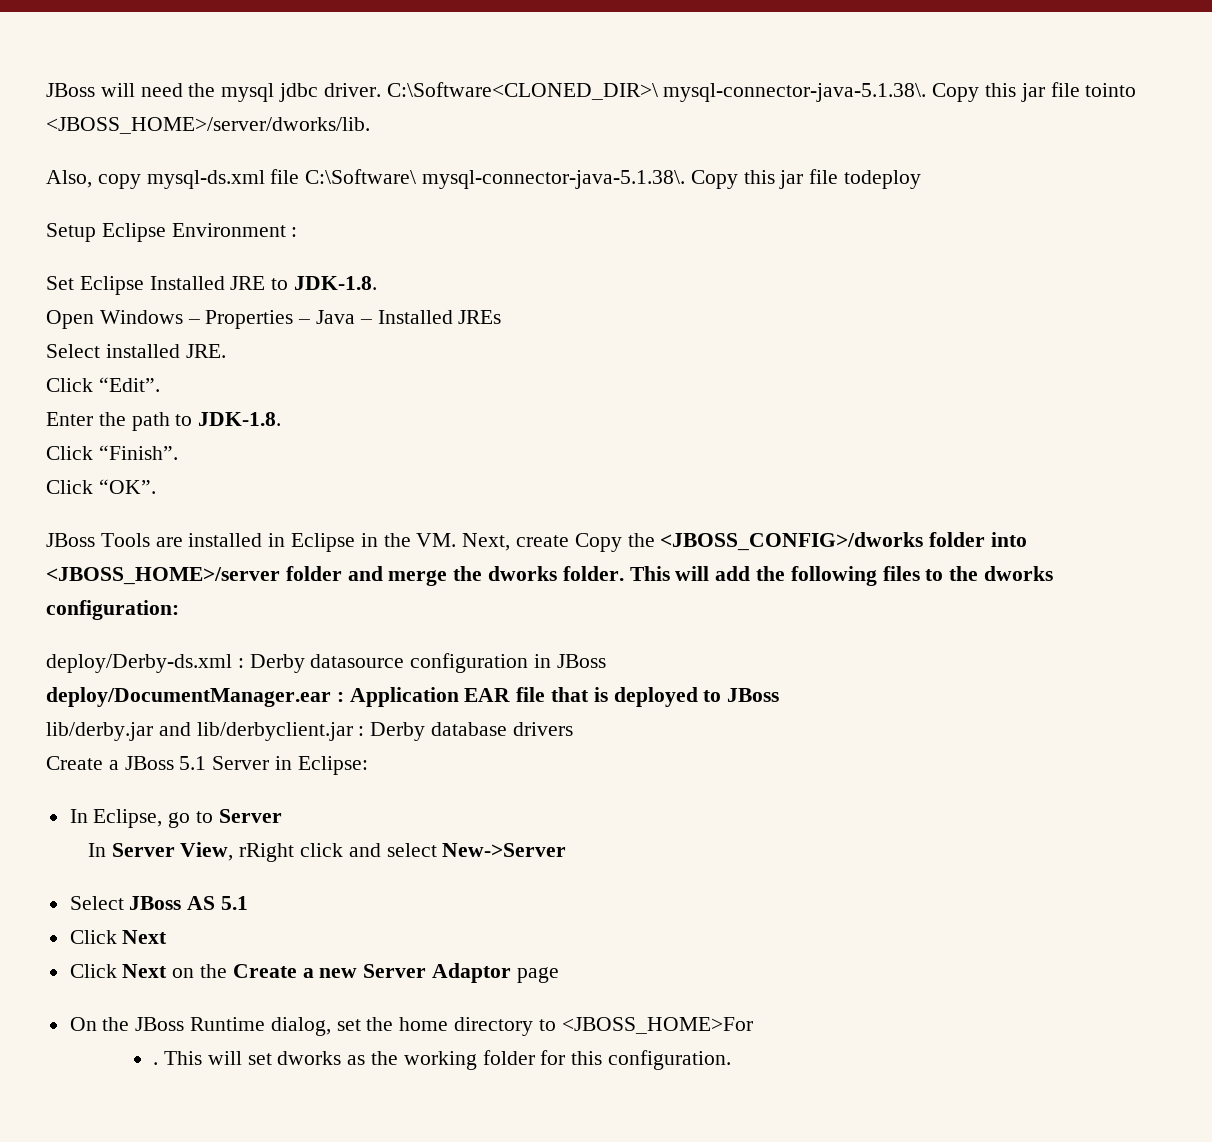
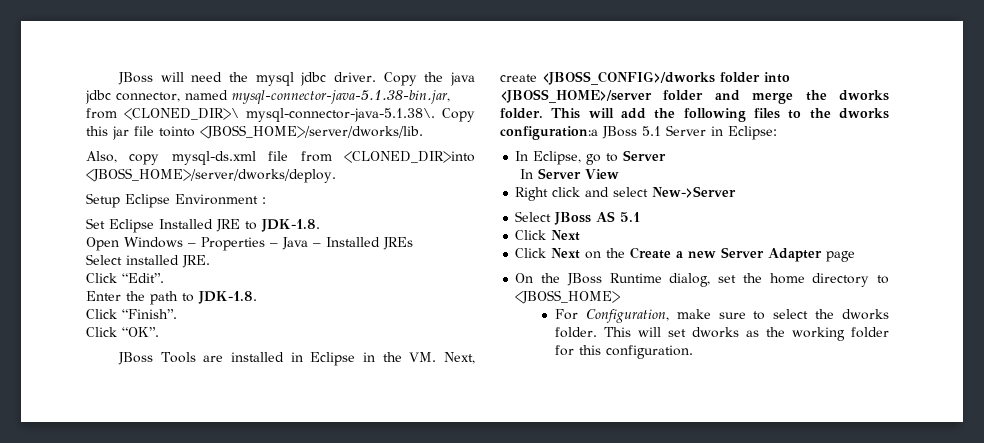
- C:\Software<CLONED_DIR>\ mysql-connector-java-5.1.38\. Copy this jar file tointo <JBOSS_HOME>/server/dworks/lib.
+ Copy the java jdbc connector, named mysql-connector-java-5.1.38-bin.jar, from <CLONED_DIR>\ mysql-connector-java-5.1.38\. Copy this jar file tointo <JBOSS_HOME>/server/dworks/lib.
- Also, copy mysql-ds.xml file C:\Software\ mysql-connector-java-5.1.38\. Copy this jar file todeploy
+ Also, copy mysql-ds.xml file from <CLONED_DIR>into <JBOSS_HOME>/server/dworks/deploy.
- JBoss Tools are installed in Eclipse in the VM. Next, create Copy the <JBOSS_CONFIG>/dworks folder into <JBOSS_HOME>/server folder and merge the dworks folder.
+ JBoss Tools are installed in Eclipse in the VM. Next, create <JBOSS_CONFIG>/dworks folder into <JBOSS_HOME>/server folder and merge the dworks folder.
- This will add the following files to the dworks configuration:
- deploy/Derby-ds.xml : Derby datasource configuration in JBoss
- deploy/DocumentManager.ear : Application EAR file that is deployed to JBoss
- lib/derby.jar and lib/derbyclient.jar : Derby database drivers
- Create a JBoss 5.1 Server in Eclipse:
+ This will add the following files to the dworks configuration:a JBoss 5.1 Server in Eclipse:
- In Server View, rRight click and select New->Server
+ In Server View
+ Right click and select New->Server
- Click Next on the Create a new Server Adaptor page
+ Click Next on the Create a new Server Adapter page
- On the JBoss Runtime dialog, set the home directory to <JBOSS_HOME>For
- .
+ On the JBoss Runtime dialog, set the home directory to <JBOSS_HOME>
+ For Configuration, make sure to select the dworks folder.

